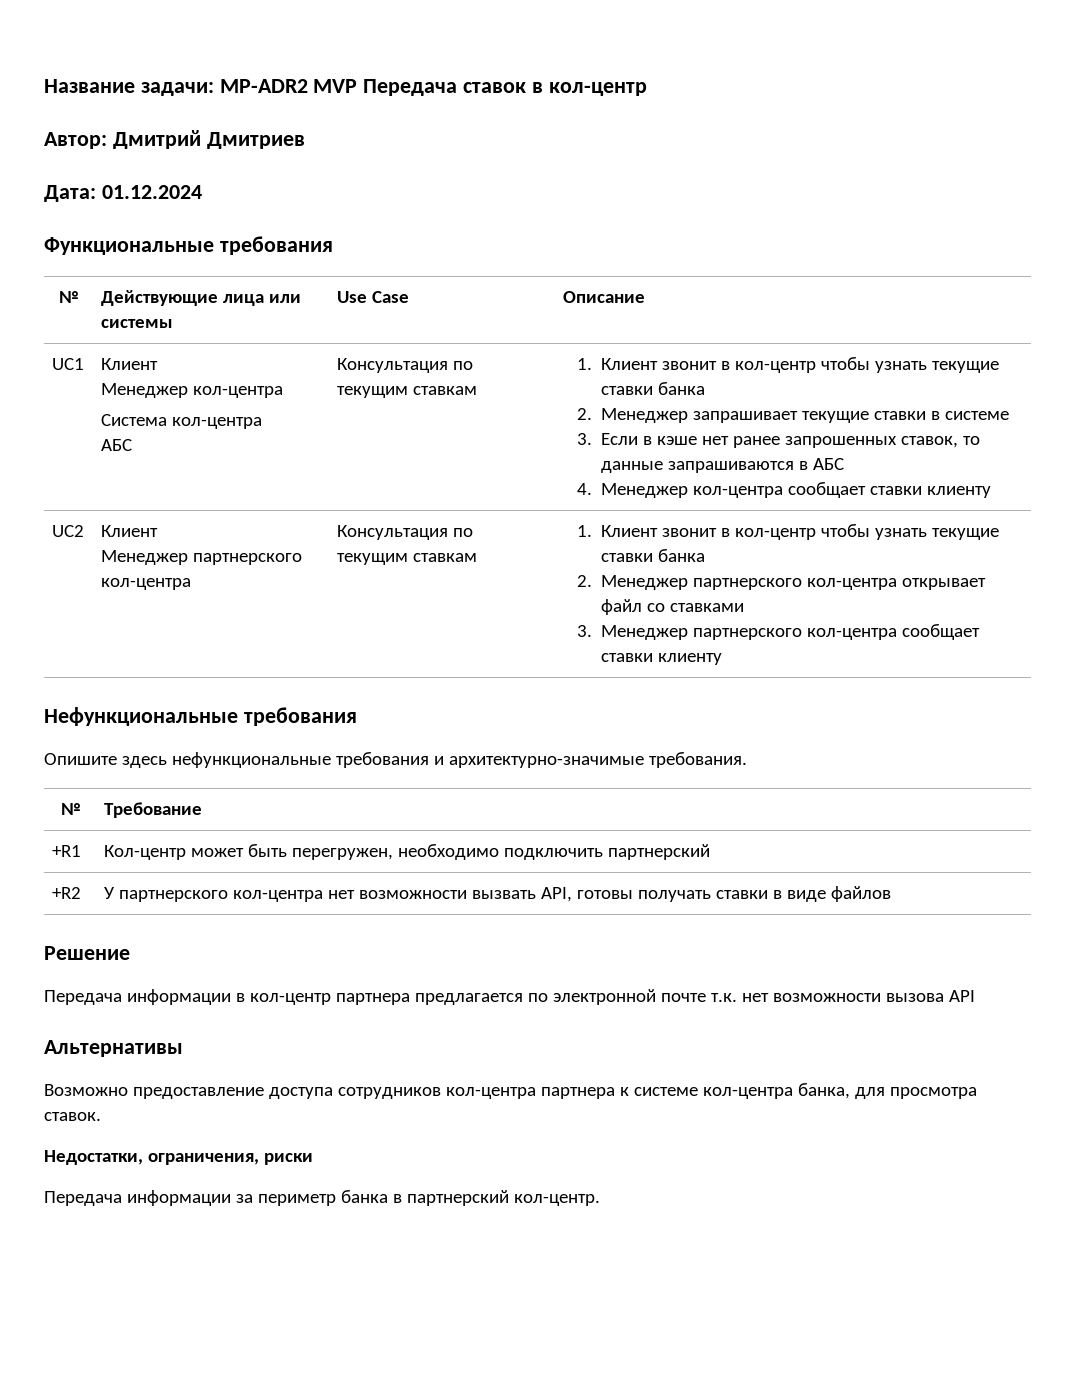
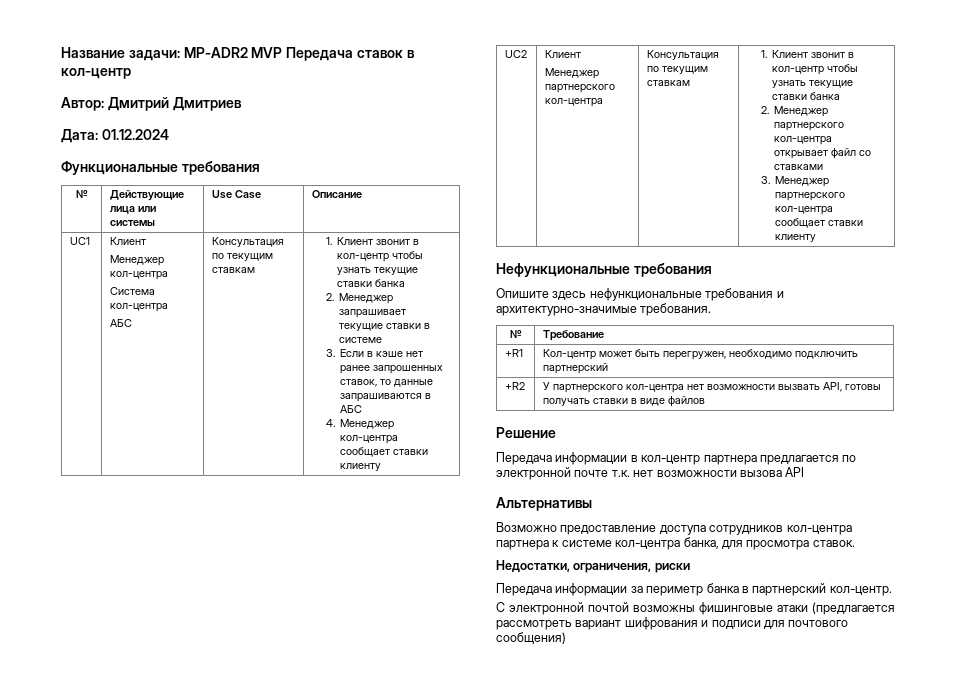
+ С электронной почтой возможны фишинговые атаки (предлагается рассмотреть вариант шифрования и подписи для почтового сообщения)

